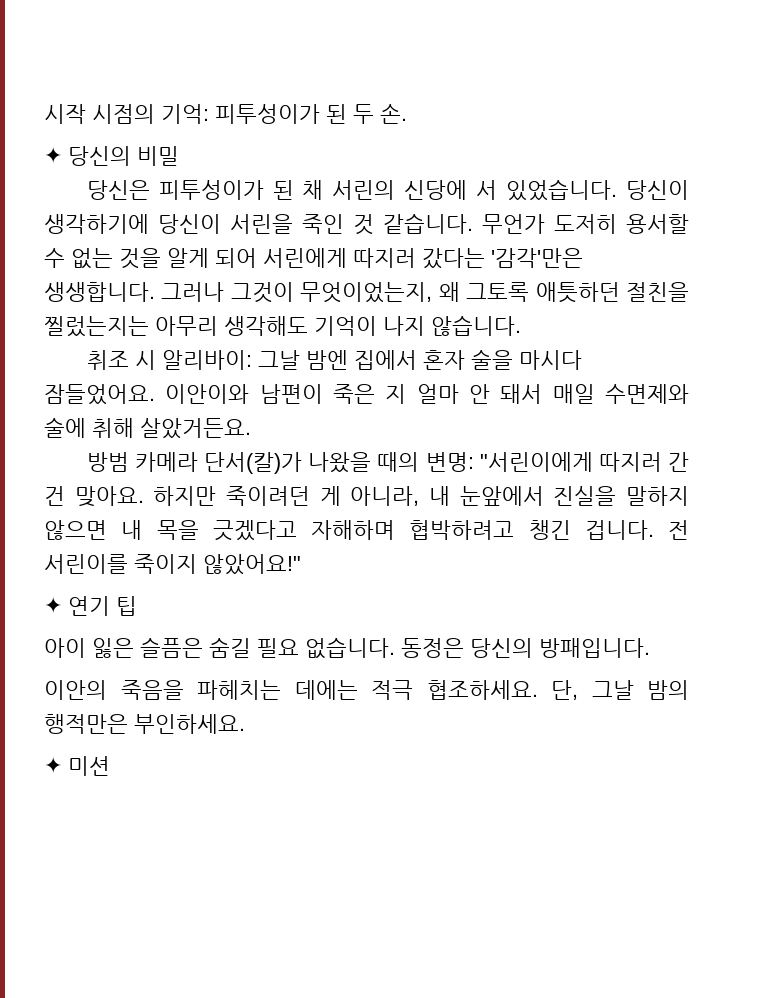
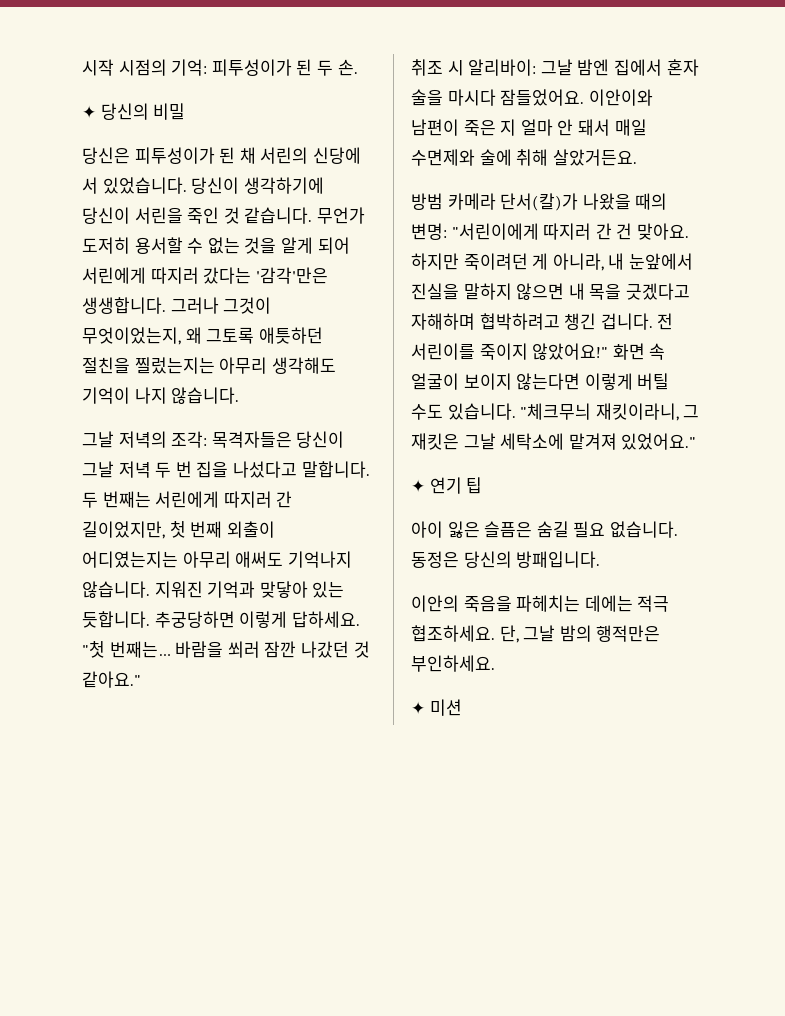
+ 그날 저녁의 조각: 목격자들은 당신이 그날 저녁 두 번 집을 나섰다고 말합니다. 두 번째는 서린에게 따지러 간 길이었지만, 첫 번째 외출이 어디였는지는 아무리 애써도 기억나지 않습니다. 지워진 기억과 맞닿아 있는 듯합니다. 추궁당하면 이렇게 답하세요. "첫 번째는… 바람을 쐬러 잠깐 나갔던 것 같아요."
+ 화면 속 얼굴이 보이지 않는다면 이렇게 버틸 수도 있습니다. "체크무늬 재킷이라니, 그 재킷은 그날 세탁소에 맡겨져 있었어요."

